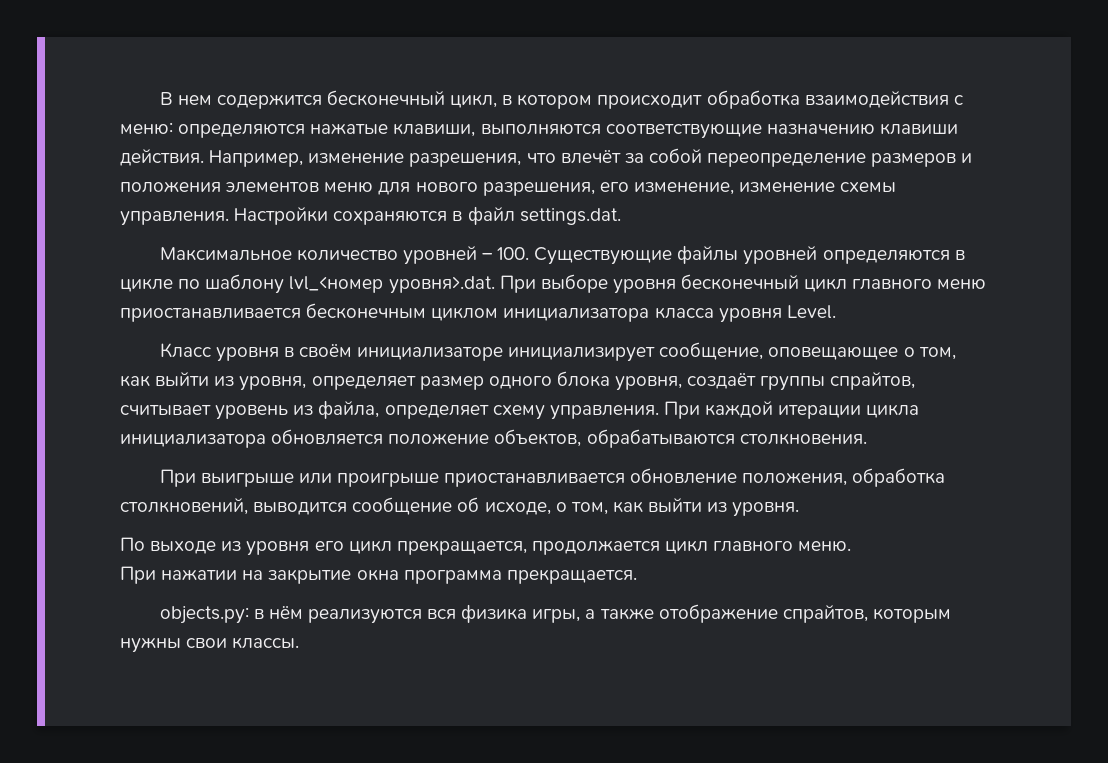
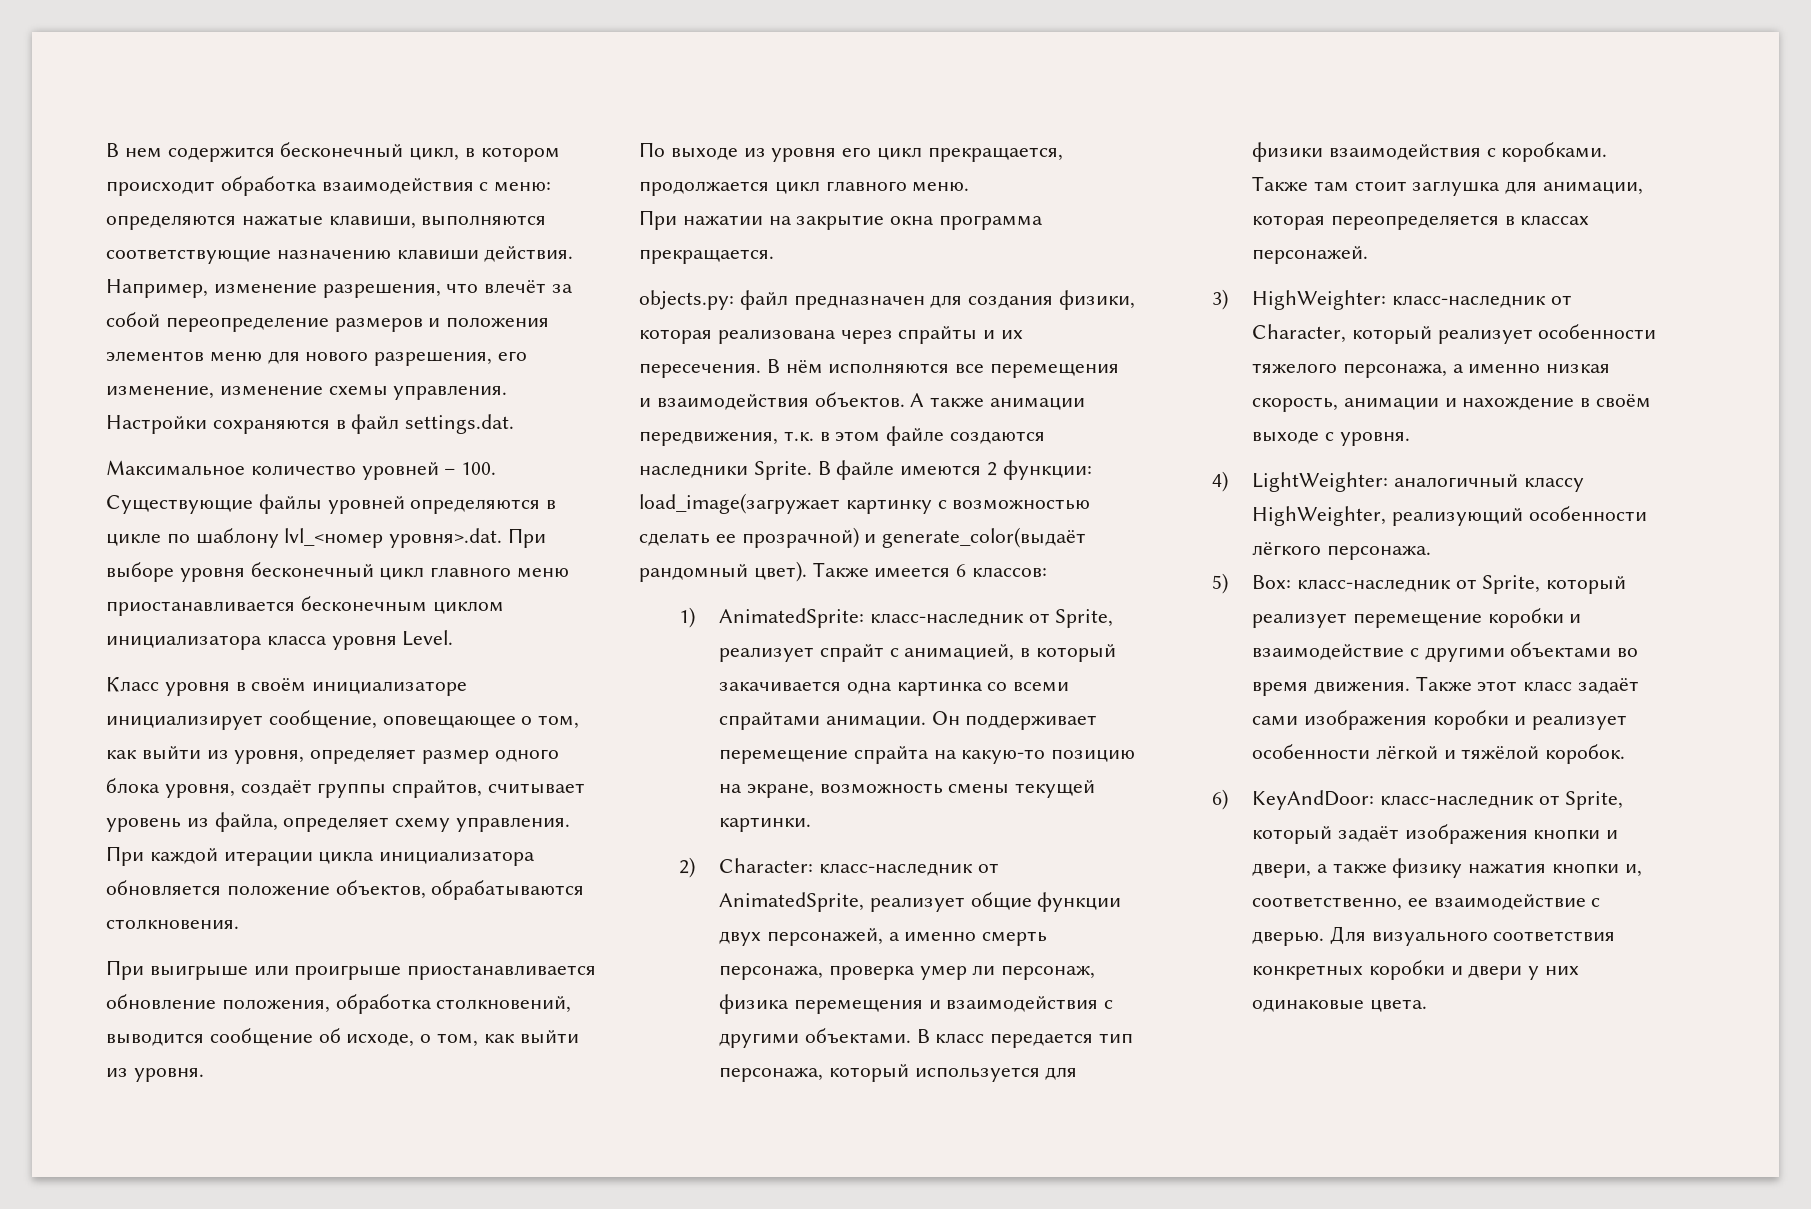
- objects.py: в нём реализуются вся физика игры, а также отображение спрайтов, которым нужны свои классы.
+ objects.py: файл предназначен для создания физики, которая реализована через спрайты и их пересечения. В нём исполняются все перемещения и взаимодействия объектов. А также анимации передвижения, т.к. в этом файле создаются наследники Sprite. В файле имеются 2 функции: load_image(загружает картинку с возможностью сделать ее прозрачной) и generate_color(выдаёт рандомный цвет). Также имеется 6 классов:
+ 1) AnimatedSprite: класс-наследник от Sprite, реализует спрайт с анимацией, в который закачивается одна картинка со всеми спрайтами анимации. Он поддерживает перемещение спрайта на какую-то позицию на экране, возможность смены текущей картинки.
+ 2) Character: класс-наследник от AnimatedSprite, реализует общие функции двух персонажей, а именно смерть персонажа, проверка умер ли персонаж, физика перемещения и взаимодействия с другими объектами. В класс передается тип персонажа, который используется для физики взаимодействия с коробками. Также там стоит заглушка для анимации, которая переопределяется в классах персонажей.
+ 3) HighWeighter: класс-наследник от Character, который реализует особенности тяжелого персонажа, а именно низкая скорость, анимации и нахождение в своём выходе с уровня.
+ 4) LightWeighter: аналогичный классу HighWeighter, реализующий особенности лёгкого персонажа.
+ 5) Box: класс-наследник от Sprite, который реализует перемещение коробки и взаимодействие с другими объектами во время движения. Также этот класс задаёт сами изображения коробки и реализует особенности лёгкой и тяжёлой коробок.
+ 6) KeyAndDoor: класс-наследник от Sprite, который задаёт изображения кнопки и двери, а также физику нажатия кнопки и, соответственно, ее взаимодействие с дверью. Для визуального соответствия конкретных коробки и двери у них одинаковые цвета.

